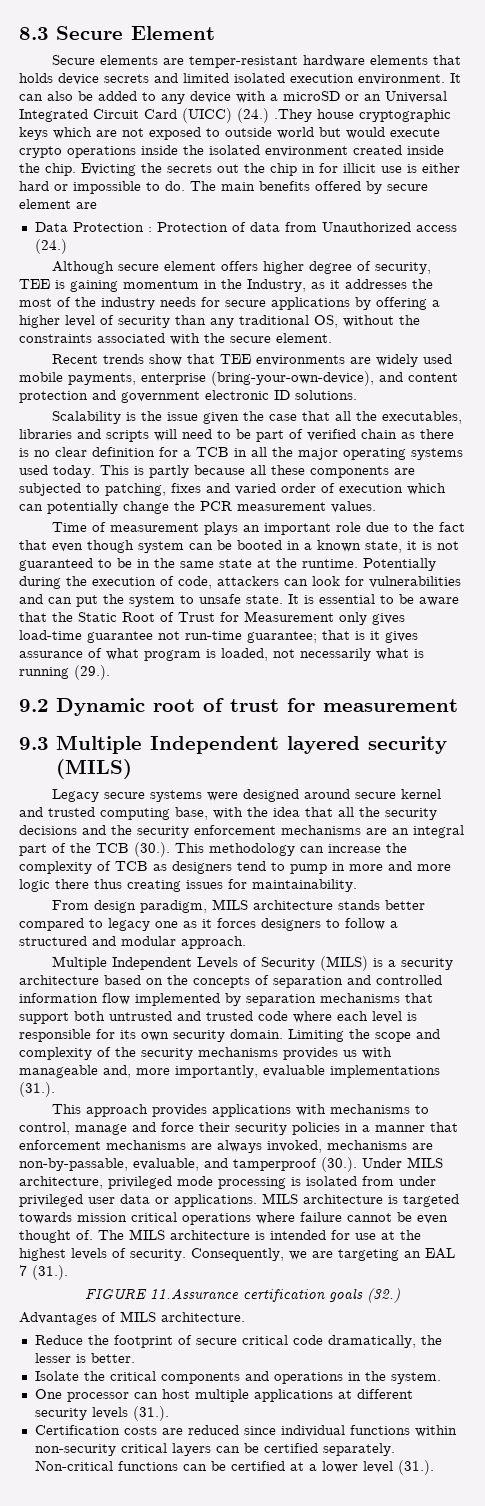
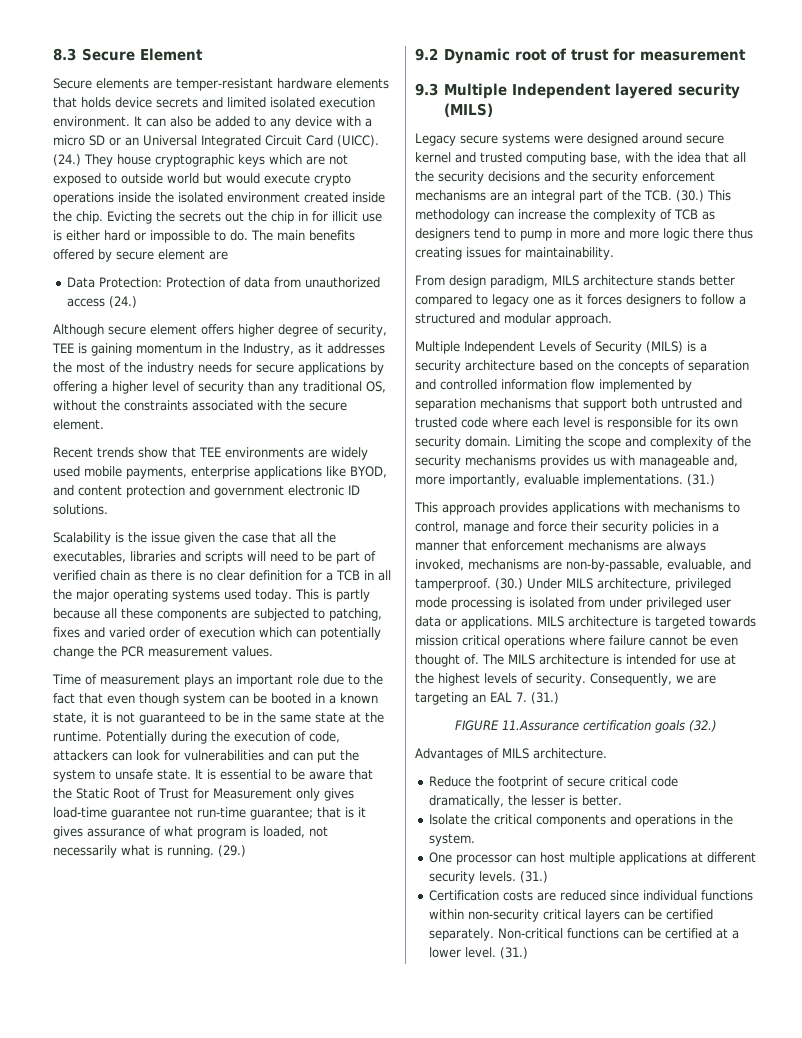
- It can also be added to any device with a microSD or an Universal Integrated Circuit Card (UICC) (24.) .They house cryptographic keys which are not exposed to outside world but would execute crypto operations inside the isolated environment created inside the chip.
+ It can also be added to any device with a micro SD or an Universal Integrated Circuit Card (UICC). (24.) They house cryptographic keys which are not exposed to outside world but would execute crypto operations inside the isolated environment created inside the chip.
- Data Protection : Protection of data from Unauthorized access (24.)
+ Data Protection: Protection of data from unauthorized access (24.)
- Recent trends show that TEE environments are widely used mobile payments, enterprise (bring-your-own-device), and content protection and government electronic ID solutions.
+ Recent trends show that TEE environments are widely used mobile payments, enterprise applications like BYOD, and content protection and government electronic ID solutions.
- It is essential to be aware that the Static Root of Trust for Measurement only gives load-time guarantee not run-time guarantee; that is it gives assurance of what program is loaded, not necessarily what is running (29.).
+ It is essential to be aware that the Static Root of Trust for Measurement only gives load-time guarantee not run-time guarantee; that is it gives assurance of what program is loaded, not necessarily what is running. (29.)
- Legacy secure systems were designed around secure kernel and trusted computing base, with the idea that all the security decisions and the security enforcement mechanisms are an integral part of the TCB (30.). This methodology can increase the complexity of TCB as designers tend to pump in more and more logic there thus creating issues for maintainability.
+ Legacy secure systems were designed around secure kernel and trusted computing base, with the idea that all the security decisions and the security enforcement mechanisms are an integral part of the TCB. (30.) This methodology can increase the complexity of TCB as designers tend to pump in more and more logic there thus creating issues for maintainability.
- Limiting the scope and complexity of the security mechanisms provides us with manageable and, more importantly, evaluable implementations (31.).
+ Limiting the scope and complexity of the security mechanisms provides us with manageable and, more importantly, evaluable implementations. (31.)
- This approach provides applications with mechanisms to control, manage and force their security policies in a manner that enforcement mechanisms are always invoked, mechanisms are non-by-passable, evaluable, and tamperproof (30.). Under MILS architecture, privileged mode processing is isolated from under privileged user data or applications.
+ This approach provides applications with mechanisms to control, manage and force their security policies in a manner that enforcement mechanisms are always invoked, mechanisms are non-by-passable, evaluable, and tamperproof. (30.) Under MILS architecture, privileged mode processing is isolated from under privileged user data or applications.
- Consequently, we are targeting an EAL 7 (31.).
+ Consequently, we are targeting an EAL 7. (31.)
- One processor can host multiple applications at different security levels (31.).
+ One processor can host multiple applications at different security levels. (31.)
- Non-critical functions can be certified at a lower level (31.).
+ Non-critical functions can be certified at a lower level. (31.)

